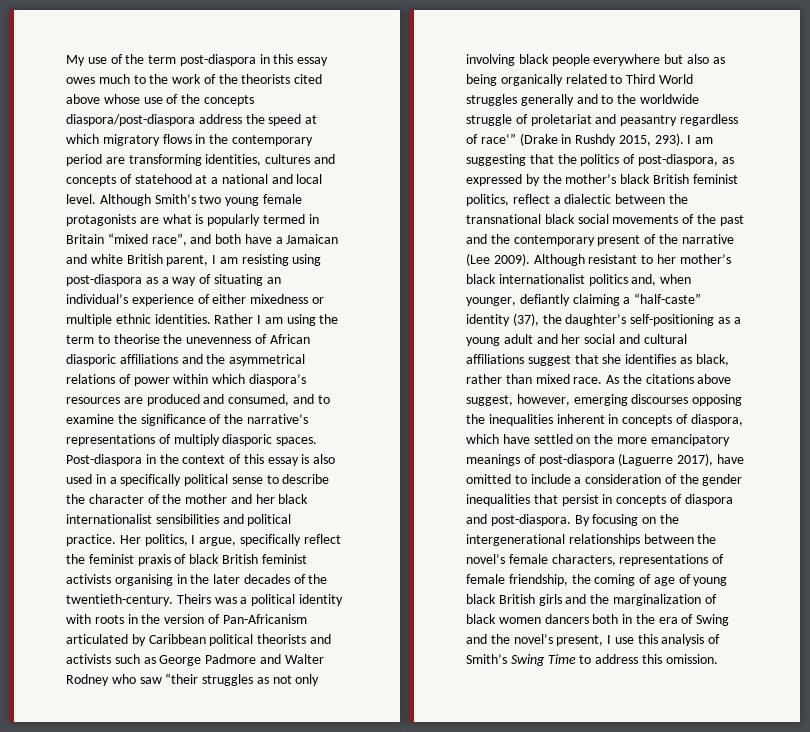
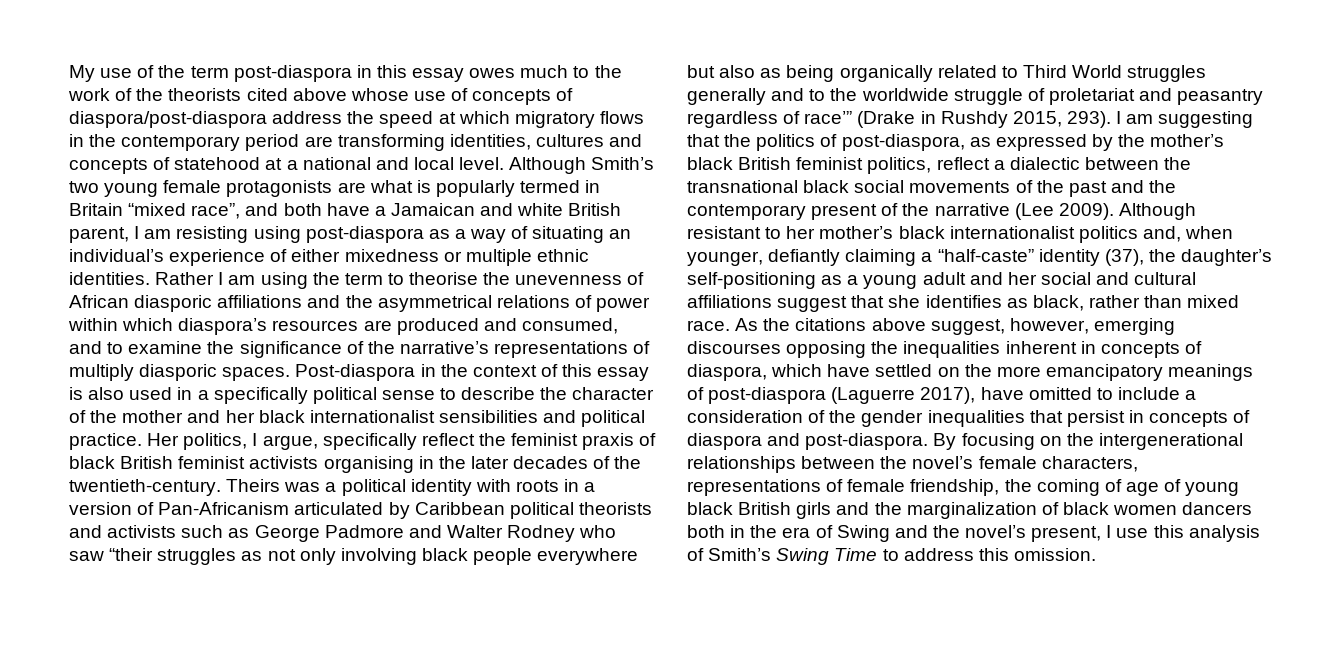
- My use of the term post-diaspora in this essay owes much to the work of the theorists cited above whose use of the concepts diaspora/post-diaspora address the speed at which migratory flows in the contemporary period are transforming identities, cultures and concepts of statehood at a national and local level.
+ My use of the term post-diaspora in this essay owes much to the work of the theorists cited above whose use of concepts of diaspora/post-diaspora address the speed at which migratory flows in the contemporary period are transforming identities, cultures and concepts of statehood at a national and local level.
- Theirs was a political identity with roots in the version of Pan-Africanism articulated by Caribbean political theorists and activists such as George Padmore and Walter Rodney who saw “their struggles as not only involving black people everywhere but also as being organically related to Third World struggles generally and to the worldwide struggle of proletariat and peasantry regardless of race’” (Drake in Rushdy 2015, 293).
+ Theirs was a political identity with roots in a version of Pan-Africanism articulated by Caribbean political theorists and activists such as George Padmore and Walter Rodney who saw “their struggles as not only involving black people everywhere but also as being organically related to Third World struggles generally and to the worldwide struggle of proletariat and peasantry regardless of race’” (Drake in Rushdy 2015, 293).

